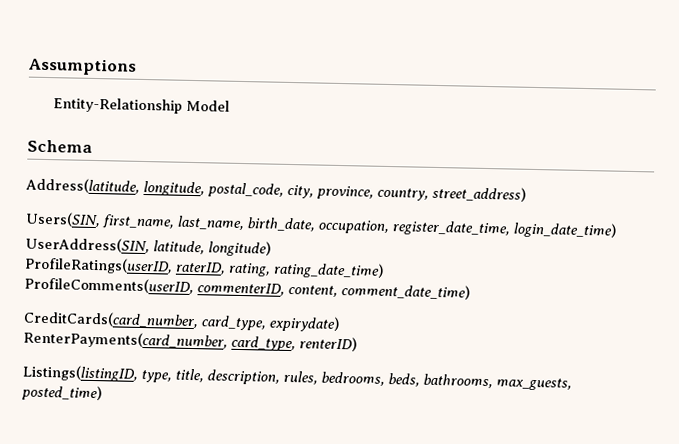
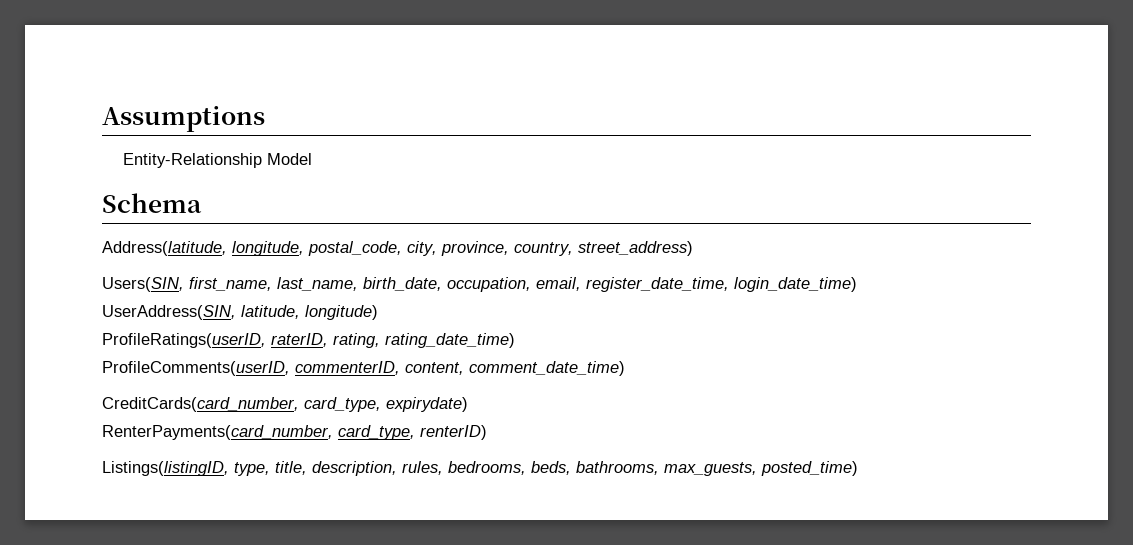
- Users(SIN, first_name, last_name, birth_date, occupation, register_date_time, login_date_time)
+ Users(SIN, first_name, last_name, birth_date, occupation, email, register_date_time, login_date_time)

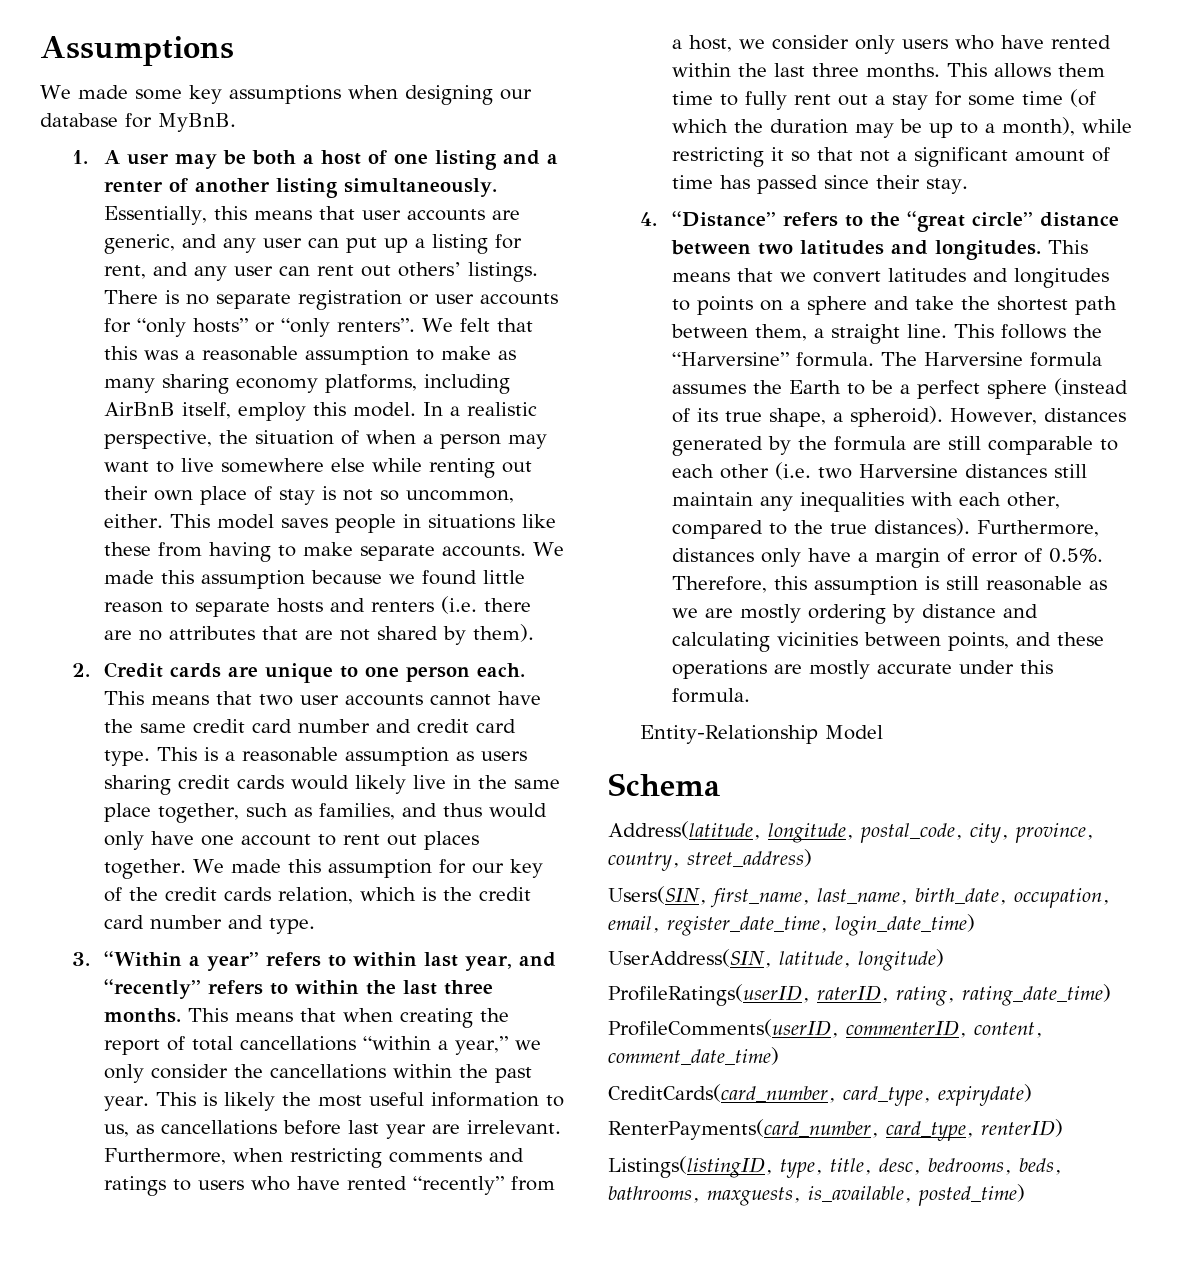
+ We made some key assumptions when designing our database for MyBnB.
+ 1. A user may be both a host of one listing and a renter of another listing simultaneously. Essentially, this means that user accounts are generic, and any user can put up a listing for rent, and any user can rent out others’ listings. There is no separate registration or user accounts for “only hosts” or “only renters”. We felt that this was a reasonable assumption to make as many sharing economy platforms, including AirBnB itself, employ this model. In a realistic perspective, the situation of when a person may want to live somewhere else while renting out their own place of stay is not so uncommon, either. This model saves people in situations like these from having to make separate accounts. We made this assumption because we found little reason to separate hosts and renters (i.e. there are no attributes that are not shared by them).
+ 2. Credit cards are unique to one person each. This means that two user accounts cannot have the same credit card number and credit card type. This is a reasonable assumption as users sharing credit cards would likely live in the same place together, such as families, and thus would only have one account to rent out places together. We made this assumption for our key of the credit cards relation, which is the credit card number and type.
+ 3. “Within a year” refers to within last year, and “recently” refers to within the last three months. This means that when creating the report of total cancellations “within a year,” we only consider the cancellations within the past year. This is likely the most useful information to us, as cancellations before last year are irrelevant. Furthermore, when restricting comments and ratings to users who have rented “recently” from a host, we consider only users who have rented within the last three months. This allows them time to fully rent out a stay for some time (of which the duration may be up to a month), while restricting it so that not a significant amount of time has passed since their stay.
+ 4. “Distance” refers to the “great circle” distance between two latitudes and longitudes. This means that we convert latitudes and longitudes to points on a sphere and take the shortest path between them, a straight line. This follows the “Harversine” formula. The Harversine formula assumes the Earth to be a perfect sphere (instead of its true shape, a spheroid). However, distances generated by the formula are still comparable to each other (i.e. two Harversine distances still maintain any inequalities with each other, compared to the true distances). Furthermore, distances only have a margin of error of 0.5%. Therefore, this assumption is still reasonable as we are mostly ordering by distance and calculating vicinities between points, and these operations are mostly accurate under this formula.
- Listings(listingID, type, title, description, rules, bedrooms, beds, bathrooms, max_guests, posted_time)
+ Listings(listingID, type, title, desc, bedrooms, beds, bathrooms, maxguests, is_available, posted_time)

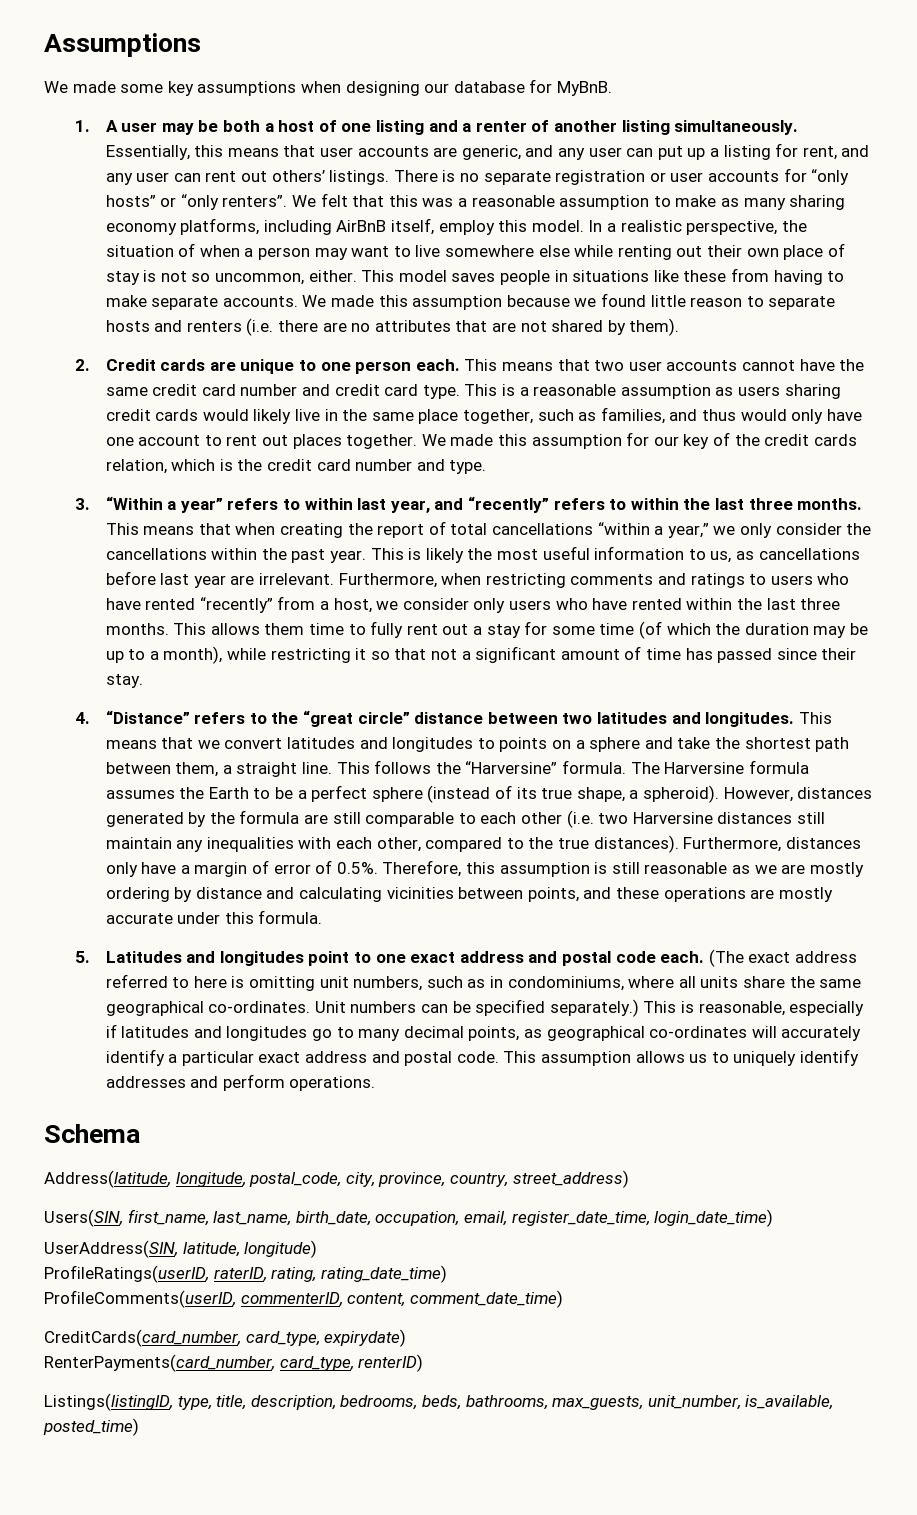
- Entity-Relationship Model
+ 5. Latitudes and longitudes point to one exact address and postal code each. (The exact address referred to here is omitting unit numbers, such as in condominiums, where all units share the same geographical co-ordinates. Unit numbers can be specified separately.) This is reasonable, especially if latitudes and longitudes go to many decimal points, as geographical co-ordinates will accurately identify a particular exact address and postal code. This assumption allows us to uniquely identify addresses and perform operations.
- Listings(listingID, type, title, desc, bedrooms, beds, bathrooms, maxguests, is_available, posted_time)
+ Listings(listingID, type, title, description, bedrooms, beds, bathrooms, max_guests, unit_number, is_available, posted_time)

